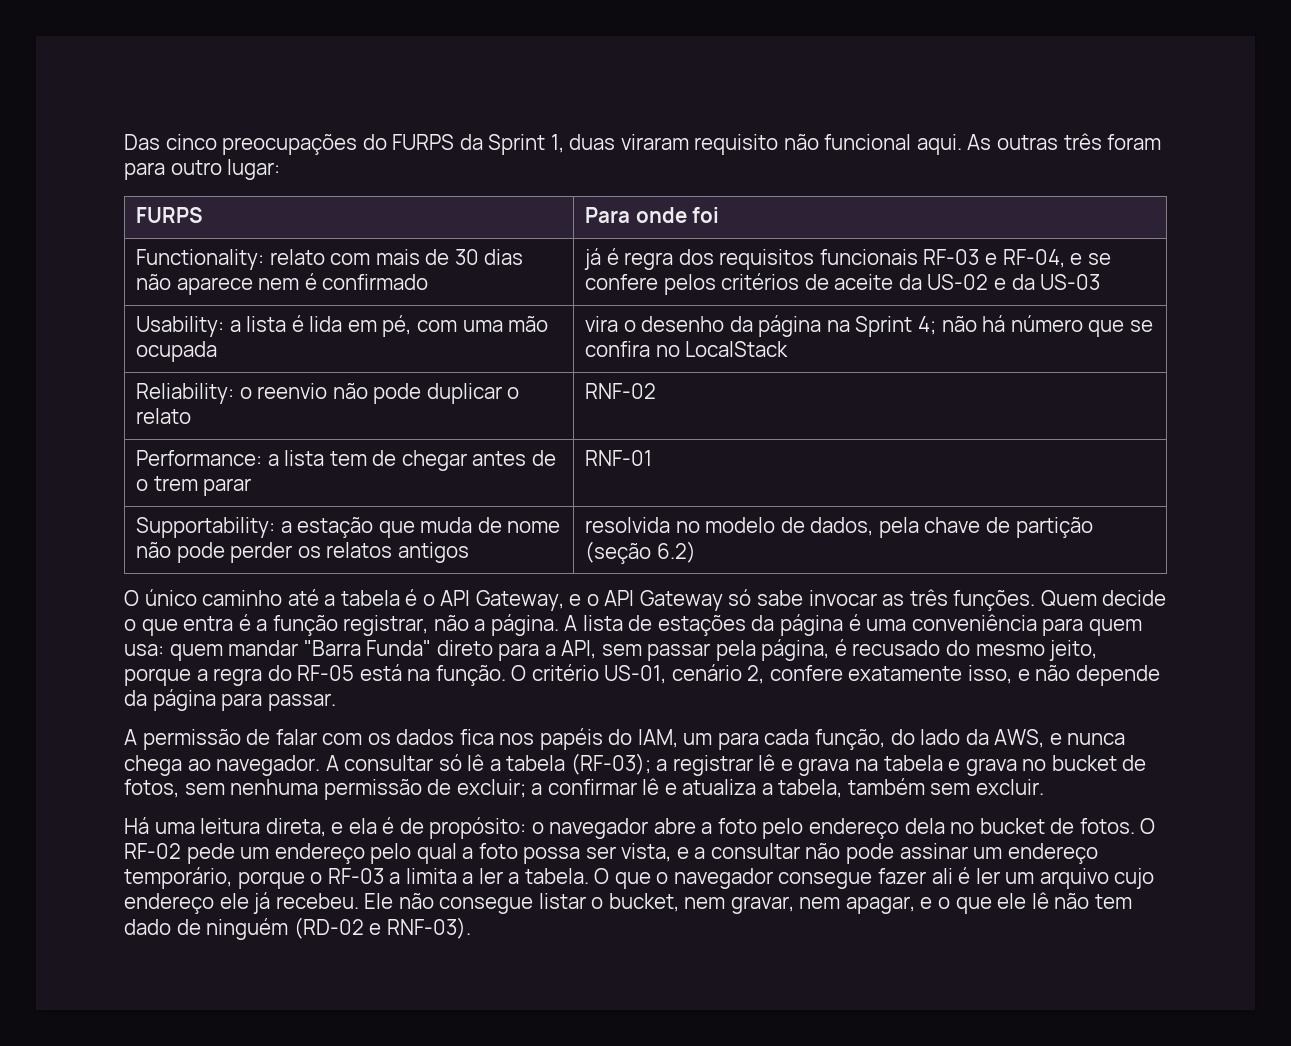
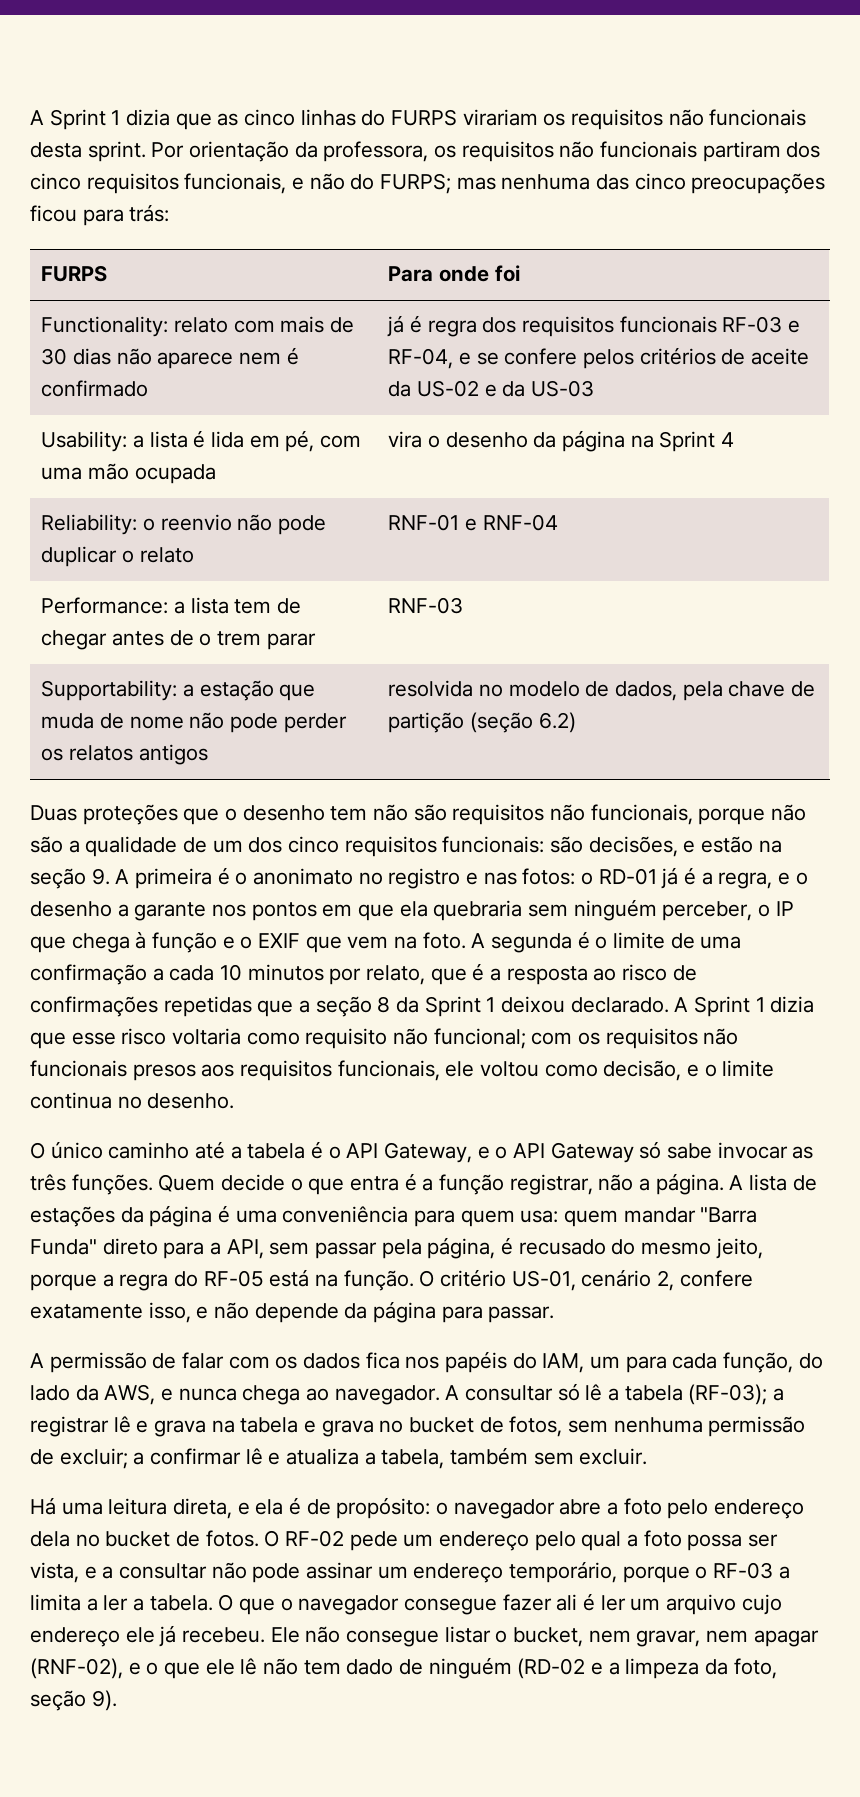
- Das cinco preocupações do FURPS da Sprint 1, duas viraram requisito não funcional aqui. As outras três foram para outro lugar:
+ A Sprint 1 dizia que as cinco linhas do FURPS virariam os requisitos não funcionais desta sprint. Por orientação da professora, os requisitos não funcionais partiram dos cinco requisitos funcionais, e não do FURPS; mas nenhuma das cinco preocupações ficou para trás:
- Usability: a lista é lida em pé, com uma mão ocupada | vira o desenho da página na Sprint 4; não há número que se confira no LocalStack
+ Usability: a lista é lida em pé, com uma mão ocupada | vira o desenho da página na Sprint 4
- Reliability: o reenvio não pode duplicar o relato | RNF-02
+ Reliability: o reenvio não pode duplicar o relato | RNF-01 e RNF-04
- Performance: a lista tem de chegar antes de o trem parar | RNF-01
+ Performance: a lista tem de chegar antes de o trem parar | RNF-03
+ Duas proteções que o desenho tem não são requisitos não funcionais, porque não são a qualidade de um dos cinco requisitos funcionais: são decisões, e estão na seção 9. A primeira é o anonimato no registro e nas fotos: o RD-01 já é a regra, e o desenho a garante nos pontos em que ela quebraria sem ninguém perceber, o IP que chega à função e o EXIF que vem na foto. A segunda é o limite de uma confirmação a cada 10 minutos por relato, que é a resposta ao risco de confirmações repetidas que a seção 8 da Sprint 1 deixou declarado. A Sprint 1 dizia que esse risco voltaria como requisito não funcional; com os requisitos não funcionais presos aos requisitos funcionais, ele voltou como decisão, e o limite continua no desenho.
- Ele não consegue listar o bucket, nem gravar, nem apagar, e o que ele lê não tem dado de ninguém (RD-02 e RNF-03).
+ Ele não consegue listar o bucket, nem gravar, nem apagar (RNF-02), e o que ele lê não tem dado de ninguém (RD-02 e a limpeza da foto, seção 9).

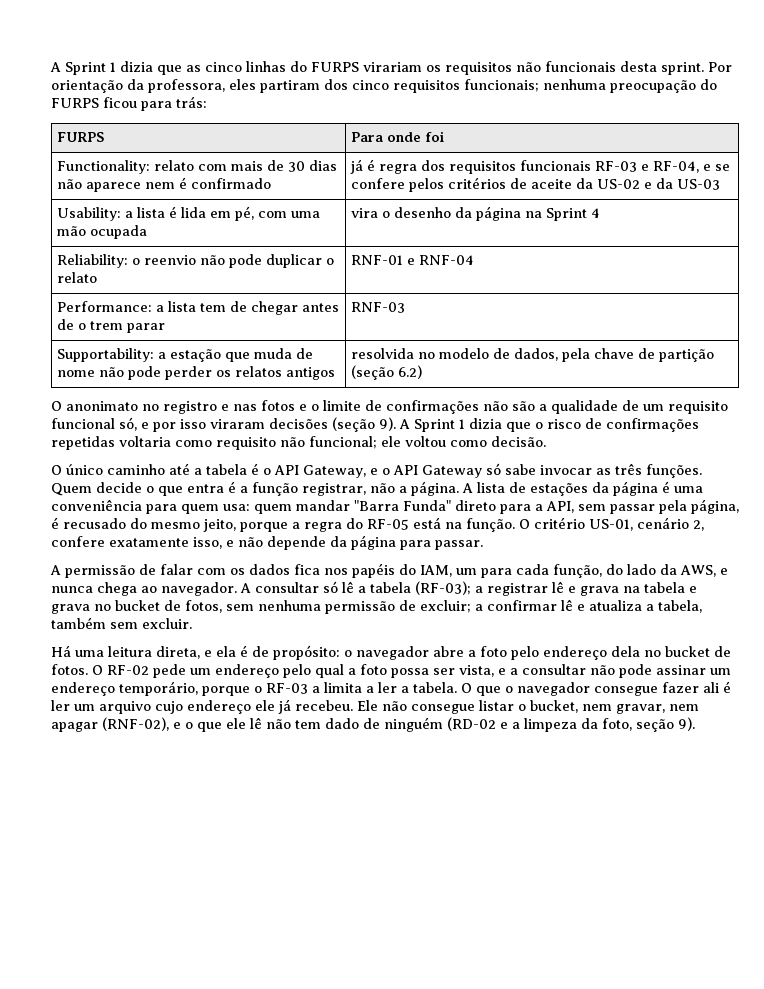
- Por orientação da professora, os requisitos não funcionais partiram dos cinco requisitos funcionais, e não do FURPS; mas nenhuma das cinco preocupações ficou para trás:
+ Por orientação da professora, eles partiram dos cinco requisitos funcionais; nenhuma preocupação do FURPS ficou para trás:
- Duas proteções que o desenho tem não são requisitos não funcionais, porque não são a qualidade de um dos cinco requisitos funcionais: são decisões, e estão na seção 9. A primeira é o anonimato no registro e nas fotos: o RD-01 já é a regra, e o desenho a garante nos pontos em que ela quebraria sem ninguém perceber, o IP que chega à função e o EXIF que vem na foto. A segunda é o limite de uma confirmação a cada 10 minutos por relato, que é a resposta ao risco de confirmações repetidas que a seção 8 da Sprint 1 deixou declarado. A Sprint 1 dizia que esse risco voltaria como requisito não funcional; com os requisitos não funcionais presos aos requisitos funcionais, ele voltou como decisão, e o limite continua no desenho.
+ O anonimato no registro e nas fotos e o limite de confirmações não são a qualidade de um requisito funcional só, e por isso viraram decisões (seção 9). A Sprint 1 dizia que o risco de confirmações repetidas voltaria como requisito não funcional; ele voltou como decisão.

